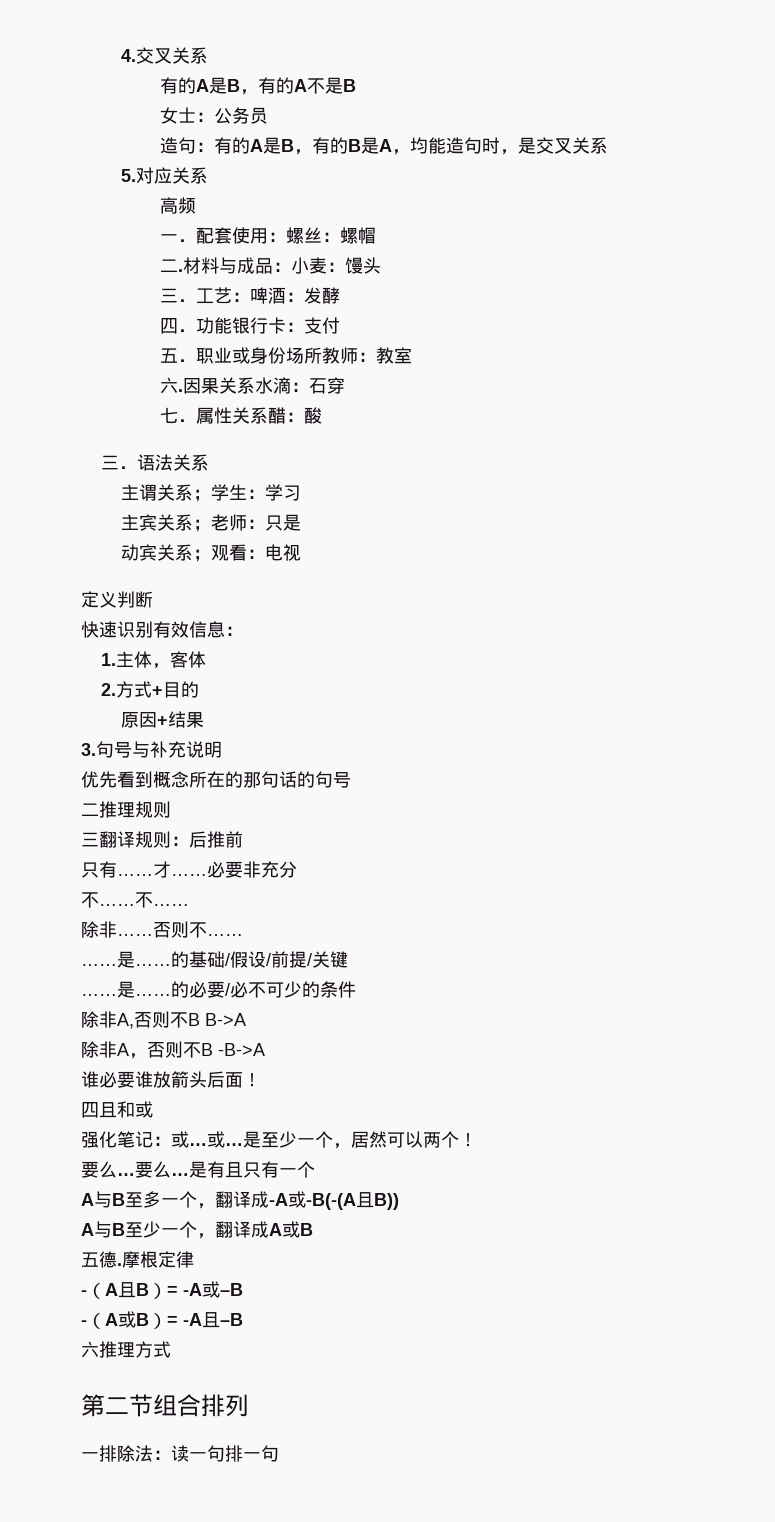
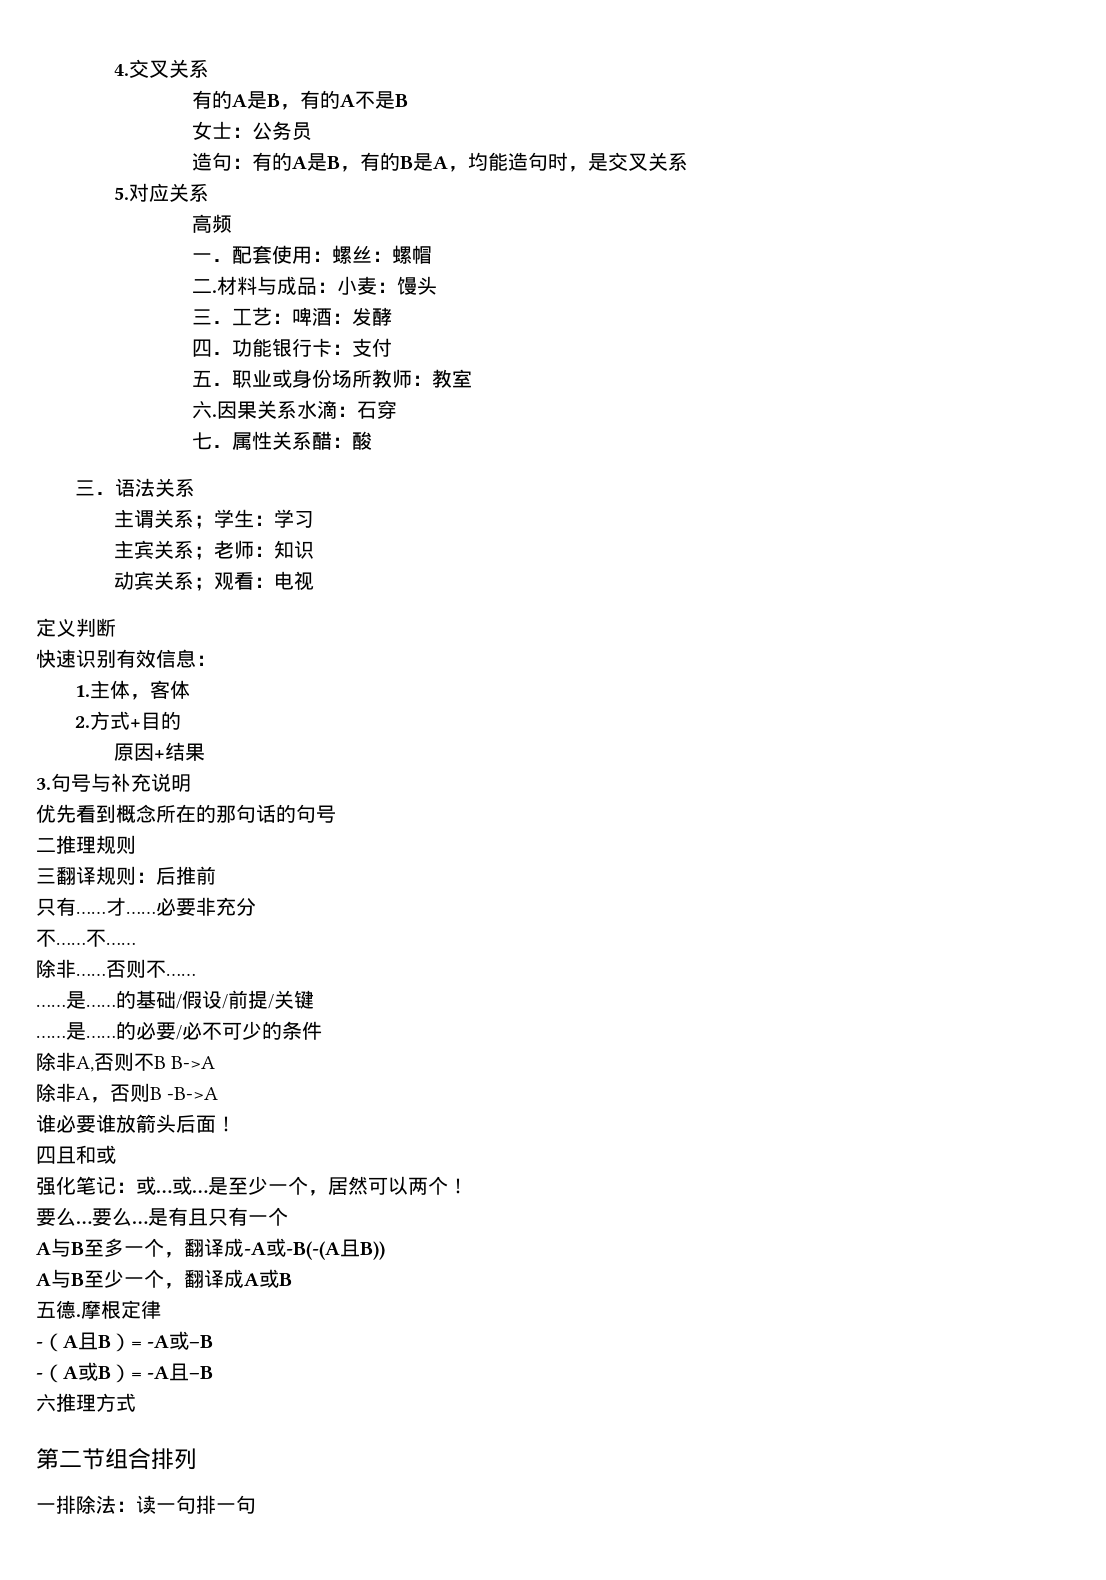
- 主宾关系；老师：只是
+ 主宾关系；老师：知识
- 除非A，否则不B -B->A
+ 除非A，否则B -B->A

